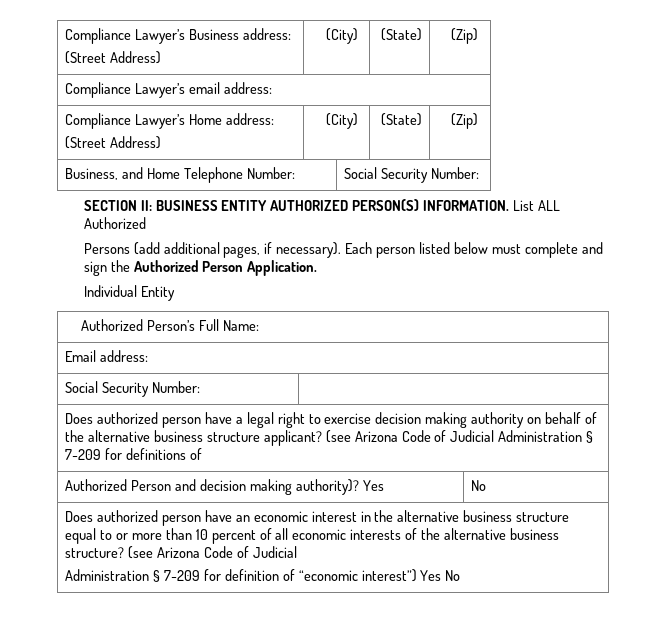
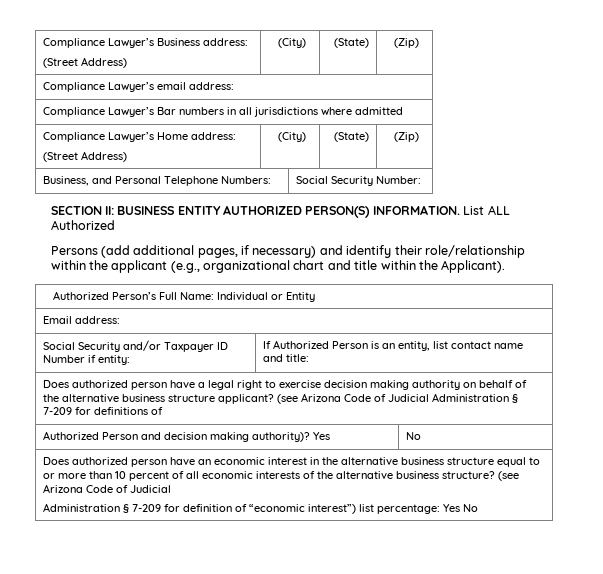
+ Compliance Lawyer’s Bar numbers in all jurisdictions where admitted
- Business, and Home Telephone Number: | Social Security Number:
+ Business, and Personal Telephone Numbers: | Social Security Number:
- Persons (add additional pages, if necessary). Each person listed below must complete and sign the Authorized Person Application.
- Individual Entity
+ Persons (add additional pages, if necessary) and identify their role/relationship within the applicant (e.g., organizational chart and title within the Applicant).
- Authorized Person’s Full Name:
+ Authorized Person’s Full Name: Individual or Entity
- Social Security Number: |
+ Social Security and/or Taxpayer ID Number if entity: | If Authorized Person is an entity, list contact name and title:
- Administration § 7-209 for definition of “economic interest”) Yes No
+ Administration § 7-209 for definition of “economic interest”) list percentage: Yes No

